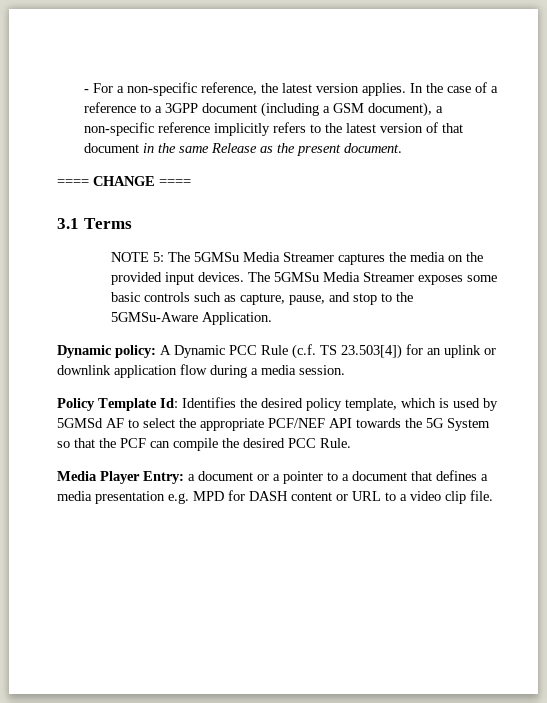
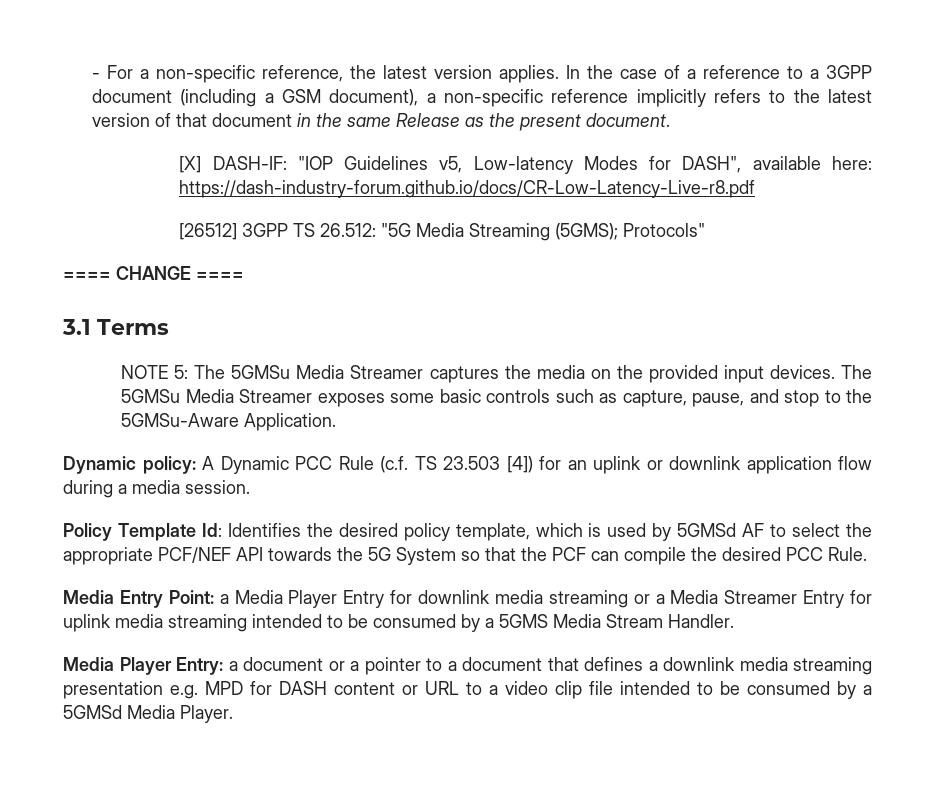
+ [X] DASH-IF: "IOP Guidelines v5, Low-latency Modes for DASH", available here: https://dash-industry-forum.github.io/docs/CR-Low-Latency-Live-r8.pdf
+ [26512] 3GPP TS 26.512: "5G Media Streaming (5GMS); Protocols"
- Dynamic policy: A Dynamic PCC Rule (c.f. TS 23.503[4]) for an uplink or downlink application flow during a media session.
+ Dynamic policy: A Dynamic PCC Rule (c.f. TS 23.503 [4]) for an uplink or downlink application flow during a media session.
+ Media Entry Point: a Media Player Entry for downlink media streaming or a Media Streamer Entry for uplink media streaming intended to be consumed by a 5GMS Media Stream Handler.
- Media Player Entry: a document or a pointer to a document that defines a media presentation e.g. MPD for DASH content or URL to a video clip file.
+ Media Player Entry: a document or a pointer to a document that defines a downlink media streaming presentation e.g. MPD for DASH content or URL to a video clip file intended to be consumed by a 5GMSd Media Player.

